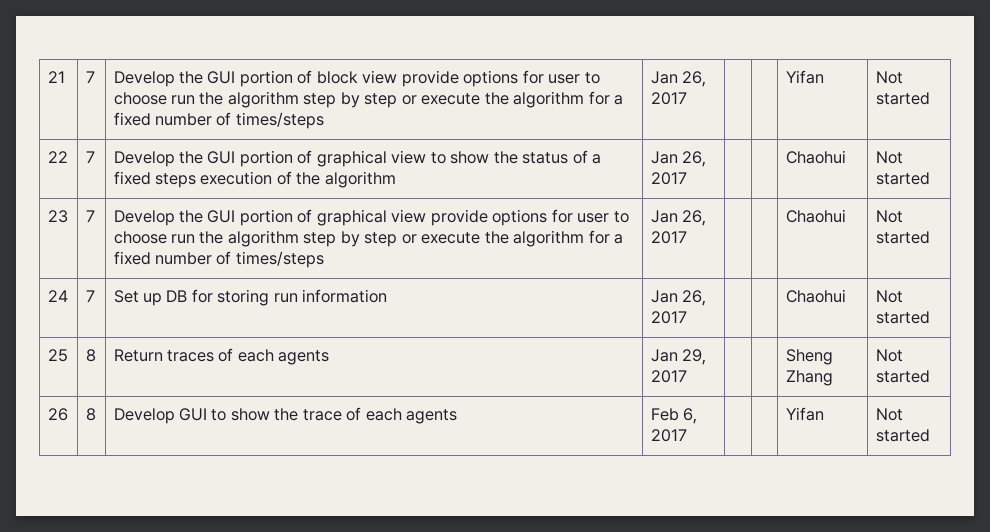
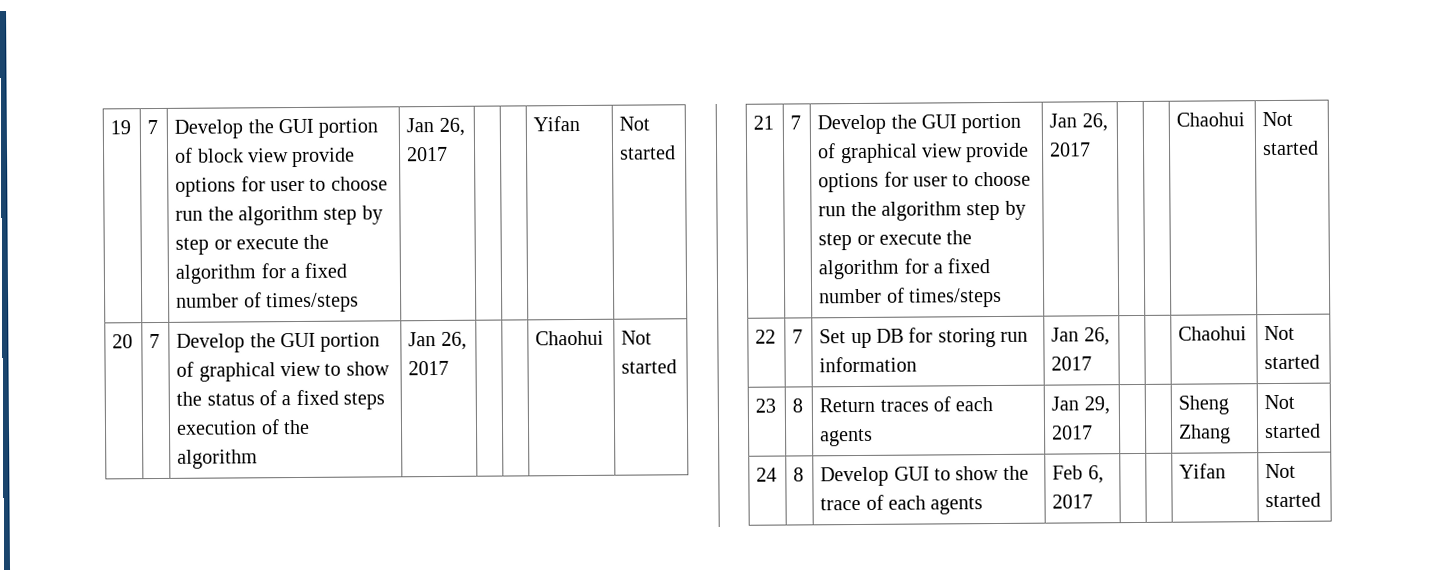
- 21 | 7 | Develop the GUI portion of block view provide options for user to choose run the algorithm step by step or execute the algorithm for a fixed number of times/steps | Jan 26, 2017 | | | Yifan | Not started
+ 19 | 7 | Develop the GUI portion of block view provide options for user to choose run the algorithm step by step or execute the algorithm for a fixed number of times/steps | Jan 26, 2017 | | | Yifan | Not started
- 22 | 7 | Develop the GUI portion of graphical view to show the status of a fixed steps execution of the algorithm | Jan 26, 2017 | | | Chaohui | Not started
+ 20 | 7 | Develop the GUI portion of graphical view to show the status of a fixed steps execution of the algorithm | Jan 26, 2017 | | | Chaohui | Not started
- 23 | 7 | Develop the GUI portion of graphical view provide options for user to choose run the algorithm step by step or execute the algorithm for a fixed number of times/steps | Jan 26, 2017 | | | Chaohui | Not started
+ 21 | 7 | Develop the GUI portion of graphical view provide options for user to choose run the algorithm step by step or execute the algorithm for a fixed number of times/steps | Jan 26, 2017 | | | Chaohui | Not started
- 24 | 7 | Set up DB for storing run information | Jan 26, 2017 | | | Chaohui | Not started
+ 22 | 7 | Set up DB for storing run information | Jan 26, 2017 | | | Chaohui | Not started
- 25 | 8 | Return traces of each agents | Jan 29, 2017 | | | Sheng Zhang | Not started
+ 23 | 8 | Return traces of each agents | Jan 29, 2017 | | | Sheng Zhang | Not started
- 26 | 8 | Develop GUI to show the trace of each agents | Feb 6, 2017 | | | Yifan | Not started
+ 24 | 8 | Develop GUI to show the trace of each agents | Feb 6, 2017 | | | Yifan | Not started

